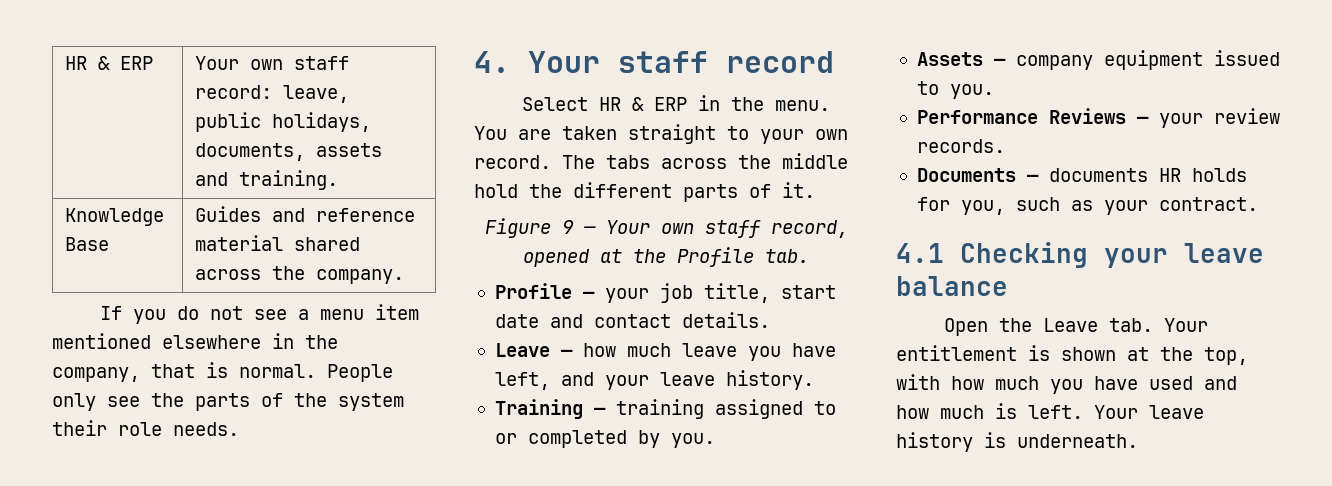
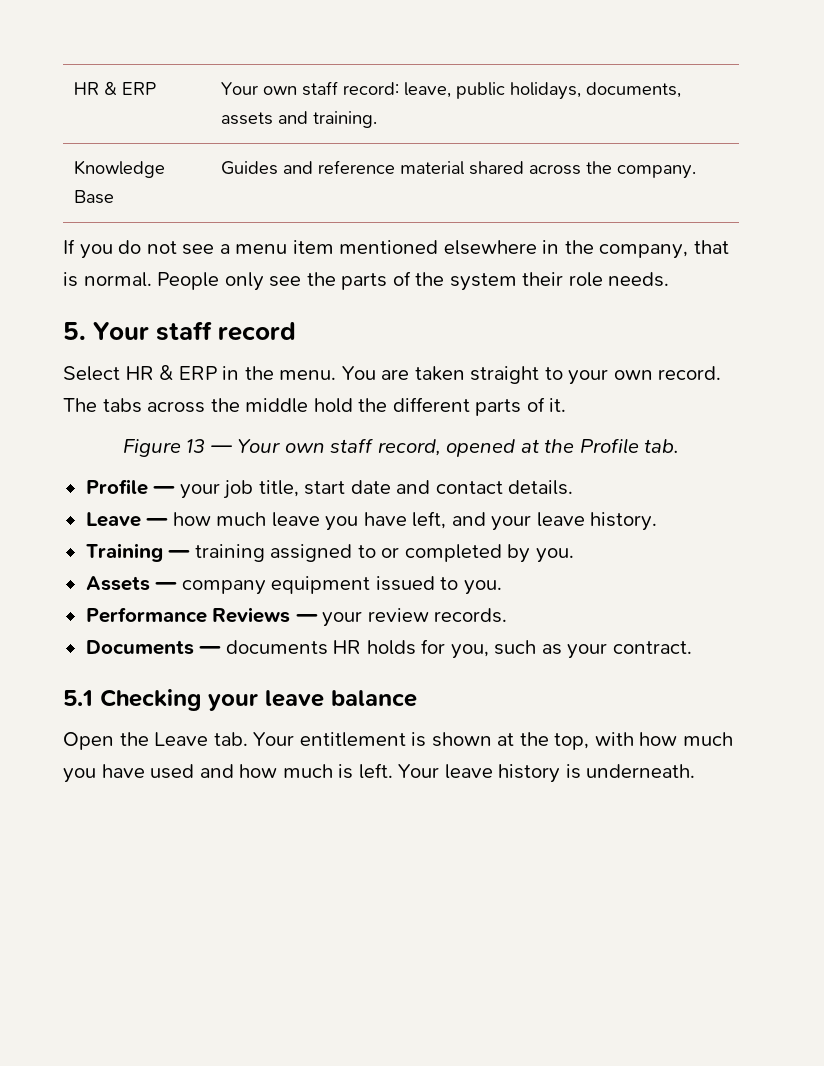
- 4. Your staff record
+ 5. Your staff record
- Figure 9 — Your own staff record, opened at the Profile tab.
+ Figure 13 — Your own staff record, opened at the Profile tab.
- 4.1 Checking your leave balance
+ 5.1 Checking your leave balance

